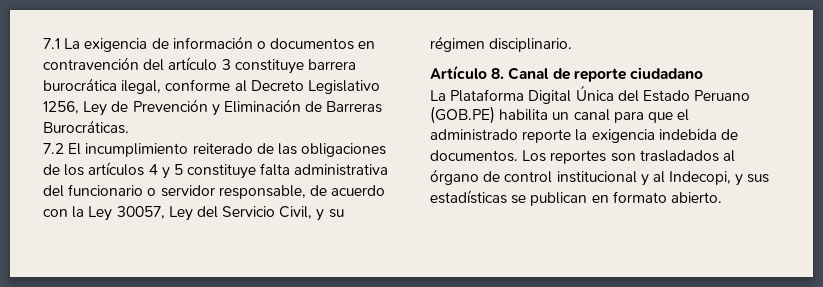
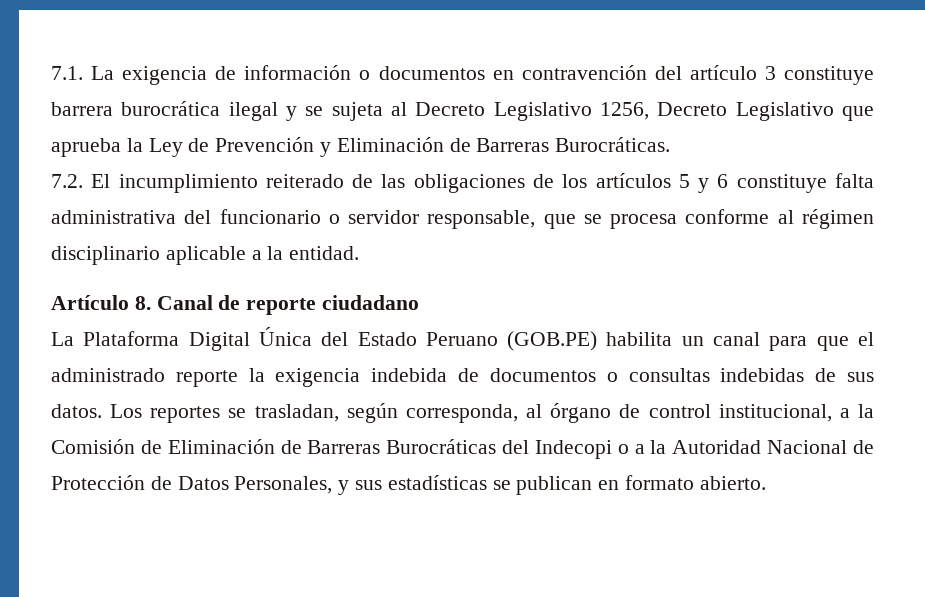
- 7.1 La exigencia de información o documentos en contravención del artículo 3 constituye barrera burocrática ilegal, conforme al Decreto Legislativo 1256, Ley de Prevención y Eliminación de Barreras Burocráticas.
+ 7.1. La exigencia de información o documentos en contravención del artículo 3 constituye barrera burocrática ilegal y se sujeta al Decreto Legislativo 1256, Decreto Legislativo que aprueba la Ley de Prevención y Eliminación de Barreras Burocráticas.
- 7.2 El incumplimiento reiterado de las obligaciones de los artículos 4 y 5 constituye falta administrativa del funcionario o servidor responsable, de acuerdo con la Ley 30057, Ley del Servicio Civil, y su régimen disciplinario.
+ 7.2. El incumplimiento reiterado de las obligaciones de los artículos 5 y 6 constituye falta administrativa del funcionario o servidor responsable, que se procesa conforme al régimen disciplinario aplicable a la entidad.
- La Plataforma Digital Única del Estado Peruano (GOB.PE) habilita un canal para que el administrado reporte la exigencia indebida de documentos. Los reportes son trasladados al órgano de control institucional y al Indecopi, y sus estadísticas se publican en formato abierto.
+ La Plataforma Digital Única del Estado Peruano (GOB.PE) habilita un canal para que el administrado reporte la exigencia indebida de documentos o consultas indebidas de sus datos. Los reportes se trasladan, según corresponda, al órgano de control institucional, a la Comisión de Eliminación de Barreras Burocráticas del Indecopi o a la Autoridad Nacional de Protección de Datos Personales, y sus estadísticas se publican en formato abierto.

